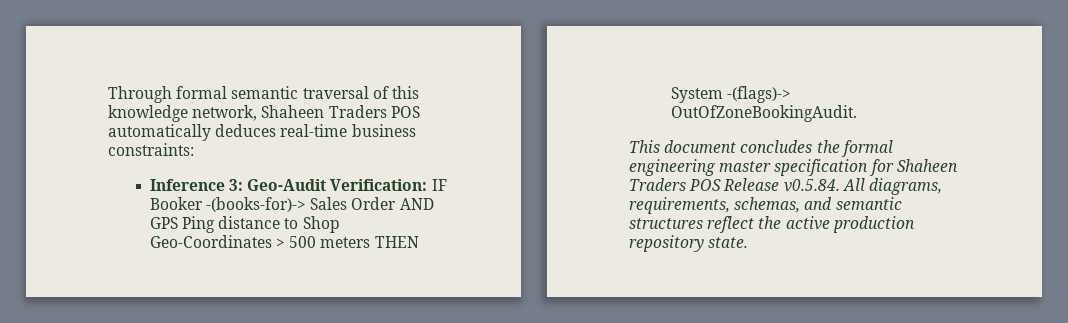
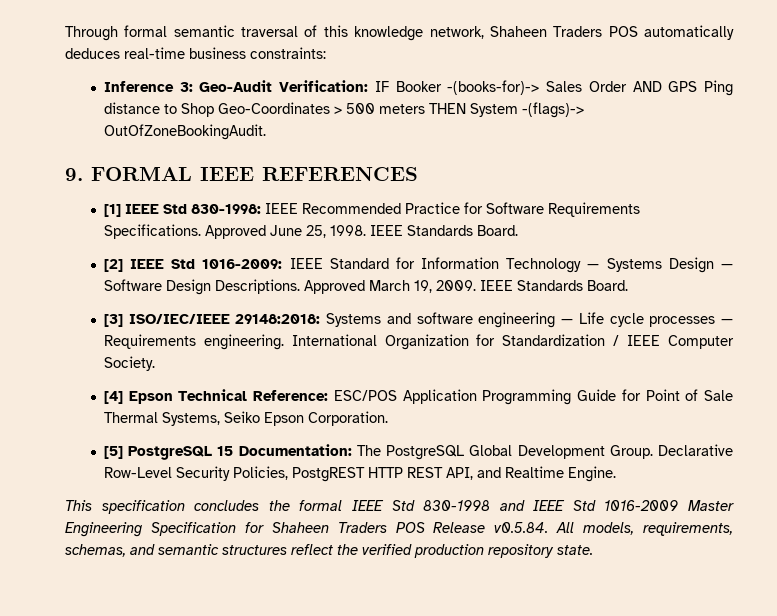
+ 9. FORMAL IEEE REFERENCES
+ [1] IEEE Std 830-1998: IEEE Recommended Practice for Software Requirements Specifications. Approved June 25, 1998. IEEE Standards Board.
+ [2] IEEE Std 1016-2009: IEEE Standard for Information Technology — Systems Design — Software Design Descriptions. Approved March 19, 2009. IEEE Standards Board.
+ [3] ISO/IEC/IEEE 29148:2018: Systems and software engineering — Life cycle processes — Requirements engineering. International Organization for Standardization / IEEE Computer Society.
+ [4] Epson Technical Reference: ESC/POS Application Programming Guide for Point of Sale Thermal Systems, Seiko Epson Corporation.
+ [5] PostgreSQL 15 Documentation: The PostgreSQL Global Development Group. Declarative Row-Level Security Policies, PostgREST HTTP REST API, and Realtime Engine.
- This document concludes the formal engineering master specification for Shaheen Traders POS Release v0.5.84. All diagrams, requirements, schemas, and semantic structures reflect the active production repository state.
+ This specification concludes the formal IEEE Std 830-1998 and IEEE Std 1016-2009 Master Engineering Specification for Shaheen Traders POS Release v0.5.84. All models, requirements, schemas, and semantic structures reflect the verified production repository state.

